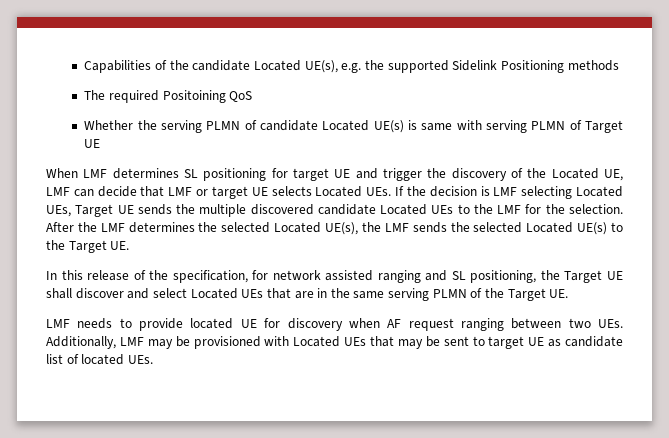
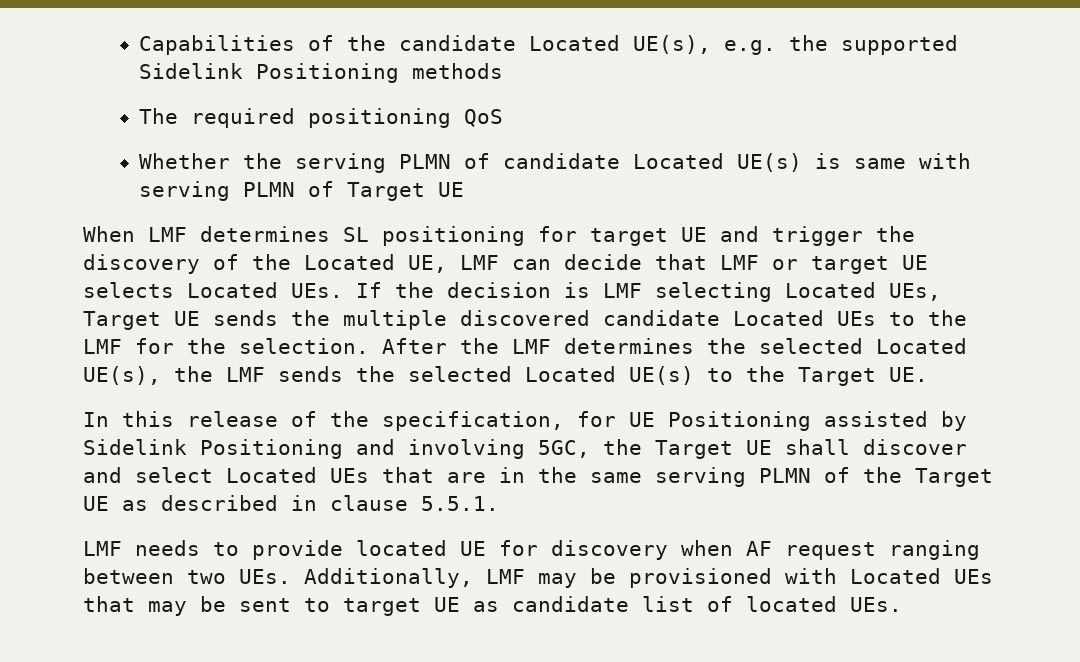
- The required Positoining QoS
+ The required positioning QoS
- In this release of the specification, for network assisted ranging and SL positioning, the Target UE shall discover and select Located UEs that are in the same serving PLMN of the Target UE.
+ In this release of the specification, for UE Positioning assisted by Sidelink Positioning and involving 5GC, the Target UE shall discover and select Located UEs that are in the same serving PLMN of the Target UE as described in clause 5.5.1.

